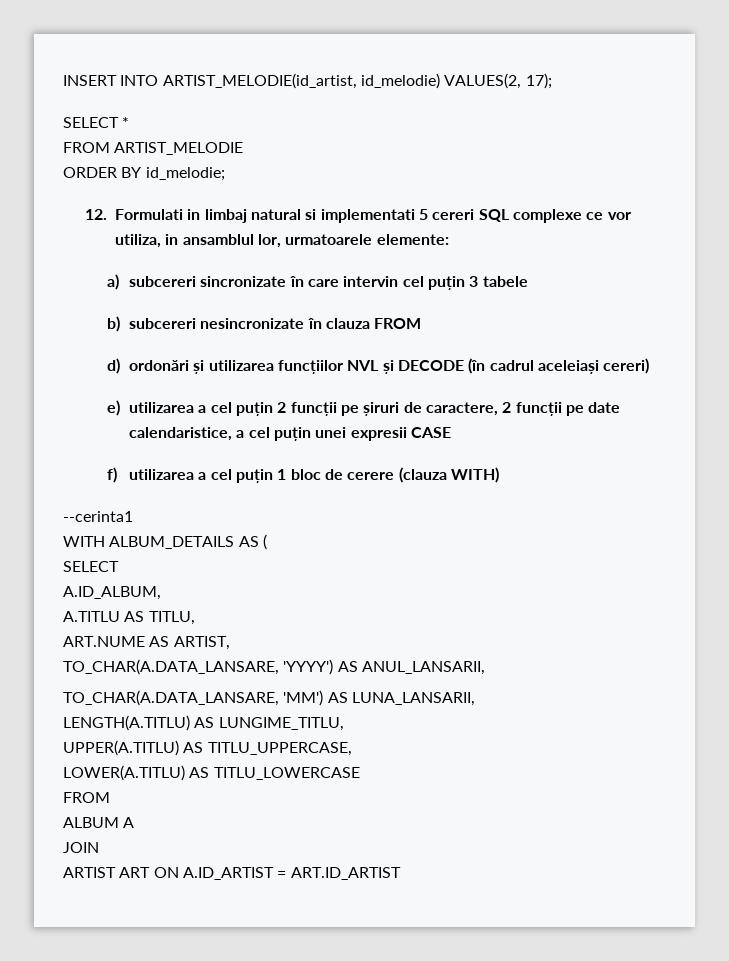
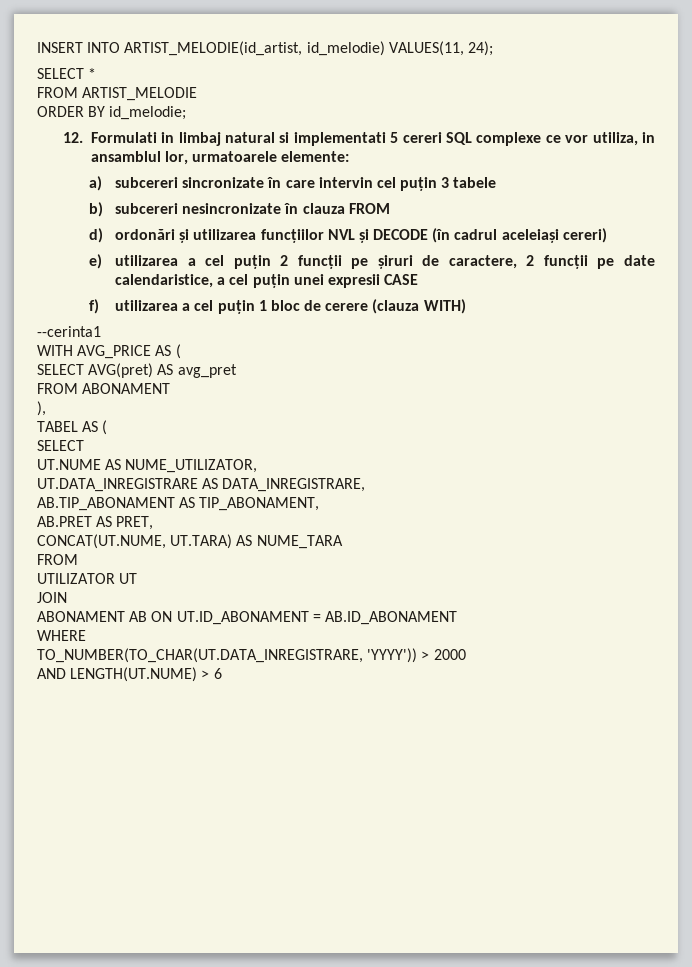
- INSERT INTO ARTIST_MELODIE(id_artist, id_melodie) VALUES(2, 17);
+ INSERT INTO ARTIST_MELODIE(id_artist, id_melodie) VALUES(11, 24);
- WITH ALBUM_DETAILS AS (
+ WITH AVG_PRICE AS (
+ SELECT AVG(pret) AS avg_pret
+ FROM ABONAMENT
+ ),
+ TABEL AS (
  SELECT
- A.ID_ALBUM,
- A.TITLU AS TITLU,
- ART.NUME AS ARTIST,
- TO_CHAR(A.DATA_LANSARE, 'YYYY') AS ANUL_LANSARII,
- TO_CHAR(A.DATA_LANSARE, 'MM') AS LUNA_LANSARII,
- LENGTH(A.TITLU) AS LUNGIME_TITLU,
- UPPER(A.TITLU) AS TITLU_UPPERCASE,
- LOWER(A.TITLU) AS TITLU_LOWERCASE
+ UT.NUME AS NUME_UTILIZATOR,
+ UT.DATA_INREGISTRARE AS DATA_INREGISTRARE,
+ AB.TIP_ABONAMENT AS TIP_ABONAMENT,
+ AB.PRET AS PRET,
+ CONCAT(UT.NUME, UT.TARA) AS NUME_TARA
  FROM
- ALBUM A
+ UTILIZATOR UT
- ARTIST ART ON A.ID_ARTIST = ART.ID_ARTIST
+ ABONAMENT AB ON UT.ID_ABONAMENT = AB.ID_ABONAMENT
+ WHERE
+ TO_NUMBER(TO_CHAR(UT.DATA_INREGISTRARE, 'YYYY')) > 2000
+ AND LENGTH(UT.NUME) > 6

